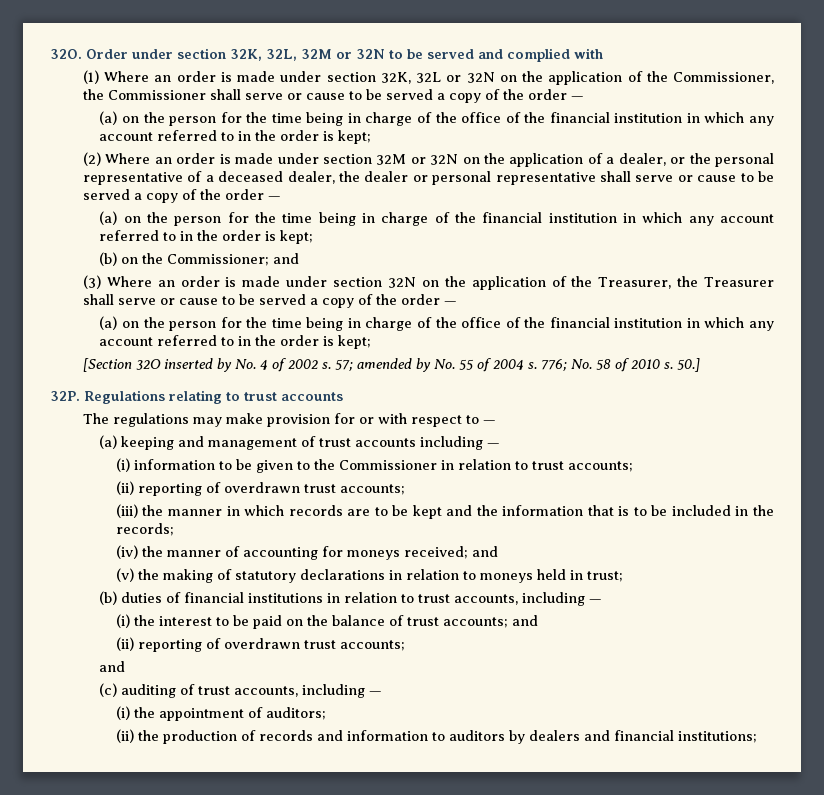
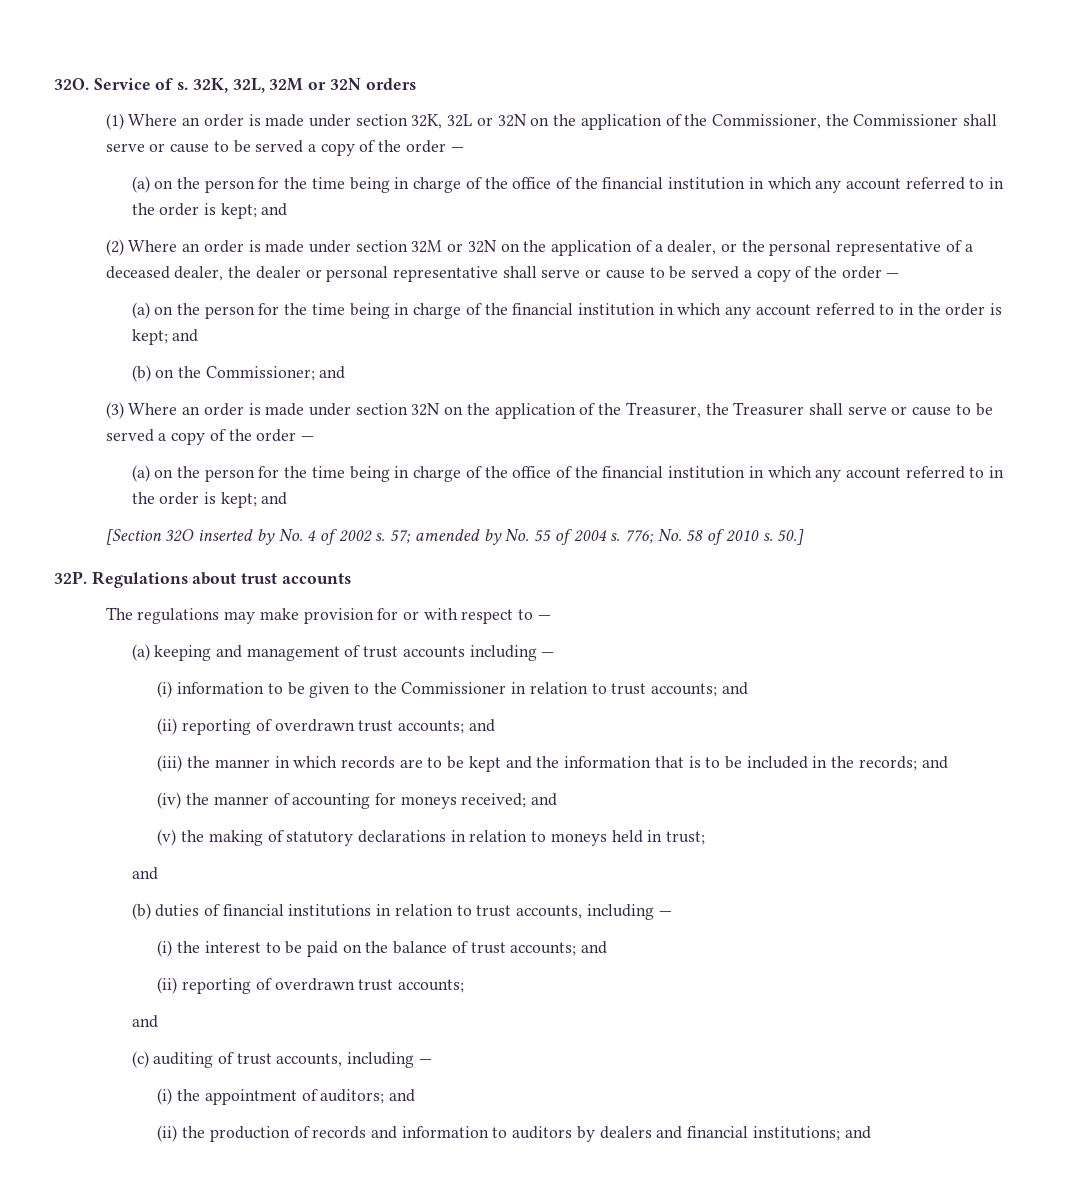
- Order under section 32K, 32L, 32M or 32N to be served and complied with
+ Service of s. 32K, 32L, 32M or 32N orders
  (1) Where an order is made under section 32K, 32L or 32N on the application of the Commissioner, the Commissioner shall serve or cause to be served a copy of the order —
- (a) on the person for the time being in charge of the office of the financial institution in which any account referred to in the order is kept;
+ (a) on the person for the time being in charge of the office of the financial institution in which any account referred to in the order is kept; and
- (a) on the person for the time being in charge of the financial institution in which any account referred to in the order is kept;
+ (a) on the person for the time being in charge of the financial institution in which any account referred to in the order is kept; and
  (3) Where an order is made under section 32N on the application of the Treasurer, the Treasurer shall serve or cause to be served a copy of the order —
- (a) on the person for the time being in charge of the office of the financial institution in which any account referred to in the order is kept;
+ (a) on the person for the time being in charge of the office of the financial institution in which any account referred to in the order is kept; and
- Regulations relating to trust accounts
+ Regulations about trust accounts
- (i) information to be given to the Commissioner in relation to trust accounts;
- (ii) reporting of overdrawn trust accounts;
+ (i) information to be given to the Commissioner in relation to trust accounts; and
+ (ii) reporting of overdrawn trust accounts; and
- (iii) the manner in which records are to be kept and the information that is to be included in the records;
+ (iii) the manner in which records are to be kept and the information that is to be included in the records; and
  (v) the making of statutory declarations in relation to moneys held in trust;
+ and
- (i) the appointment of auditors;
+ (i) the appointment of auditors; and
- (ii) the production of records and information to auditors by dealers and financial institutions;
+ (ii) the production of records and information to auditors by dealers and financial institutions; and

